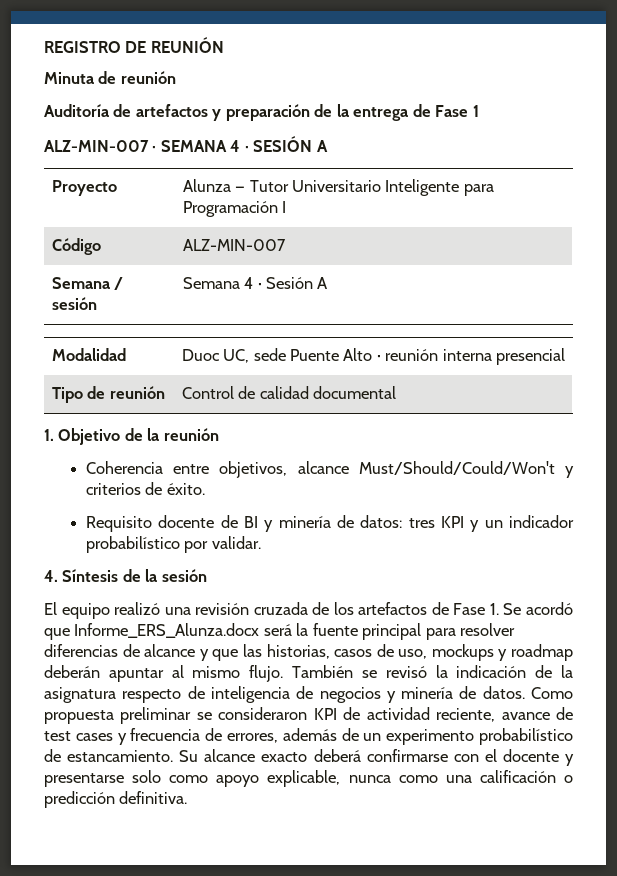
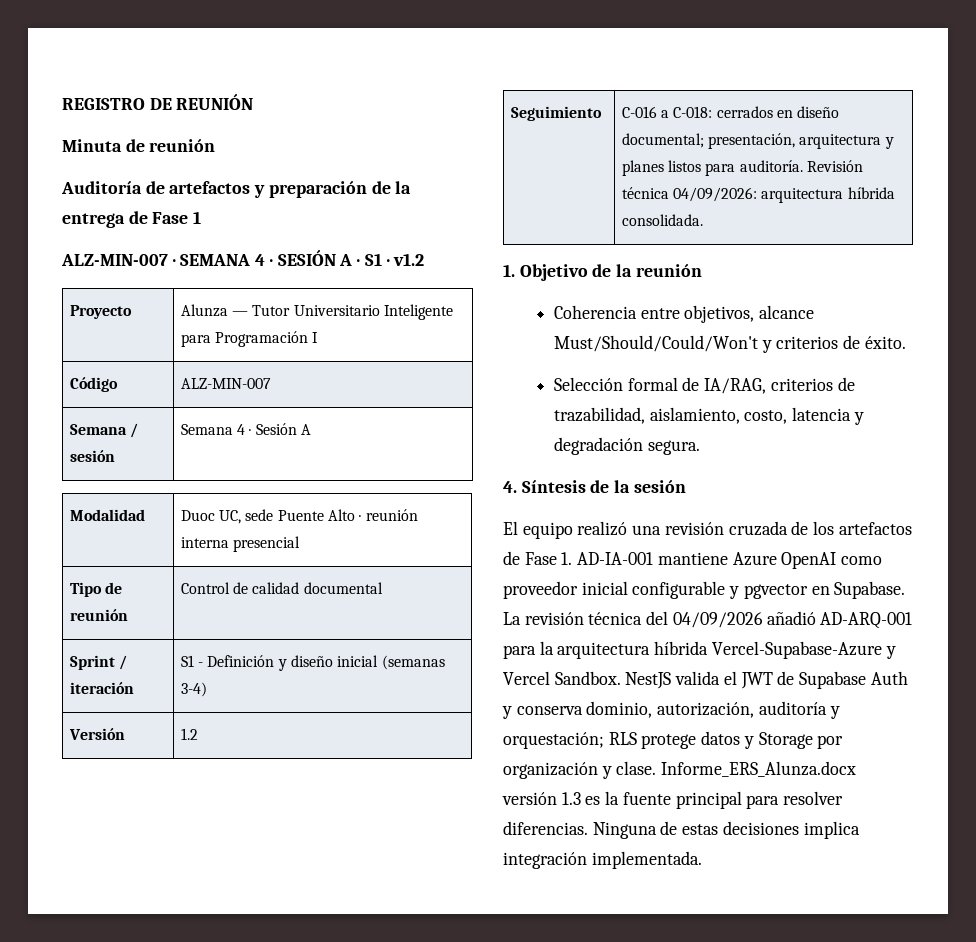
- ALZ-MIN-007 · SEMANA 4 · SESIÓN A
+ ALZ-MIN-007 · SEMANA 4 · SESIÓN A · S1 · v1.2
+ Sprint / iteración | S1 - Definición y diseño inicial (semanas 3-4)
+ Versión | 1.2
+ Seguimiento | C-016 a C-018: cerrados en diseño documental; presentación, arquitectura y planes listos para auditoría. Revisión técnica 04/09/2026: arquitectura híbrida consolidada.
- Requisito docente de BI y minería de datos: tres KPI y un indicador probabilístico por validar.
+ Selección formal de IA/RAG, criterios de trazabilidad, aislamiento, costo, latencia y degradación segura.
- El equipo realizó una revisión cruzada de los artefactos de Fase 1. Se acordó que Informe_ERS_Alunza.docx será la fuente principal para resolver diferencias de alcance y que las historias, casos de uso, mockups y roadmap deberán apuntar al mismo flujo. También se revisó la indicación de la asignatura respecto de inteligencia de negocios y minería de datos. Como propuesta preliminar se consideraron KPI de actividad reciente, avance de test cases y frecuencia de errores, además de un experimento probabilístico de estancamiento. Su alcance exacto deberá confirmarse con el docente y presentarse solo como apoyo explicable, nunca como una calificación o predicción definitiva.
+ El equipo realizó una revisión cruzada de los artefactos de Fase 1. AD-IA-001 mantiene Azure OpenAI como proveedor inicial configurable y pgvector en Supabase. La revisión técnica del 04/09/2026 añadió AD-ARQ-001 para la arquitectura híbrida Vercel-Supabase-Azure y Vercel Sandbox. NestJS valida el JWT de Supabase Auth y conserva dominio, autorización, auditoría y orquestación; RLS protege datos y Storage por organización y clase. Informe_ERS_Alunza.docx versión 1.3 es la fuente principal para resolver diferencias. Ninguna de estas decisiones implica integración implementada.

